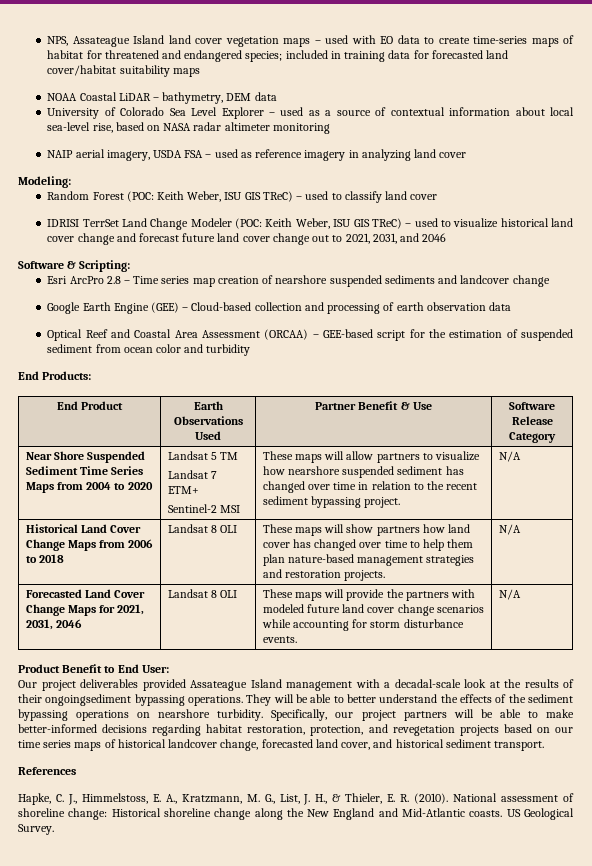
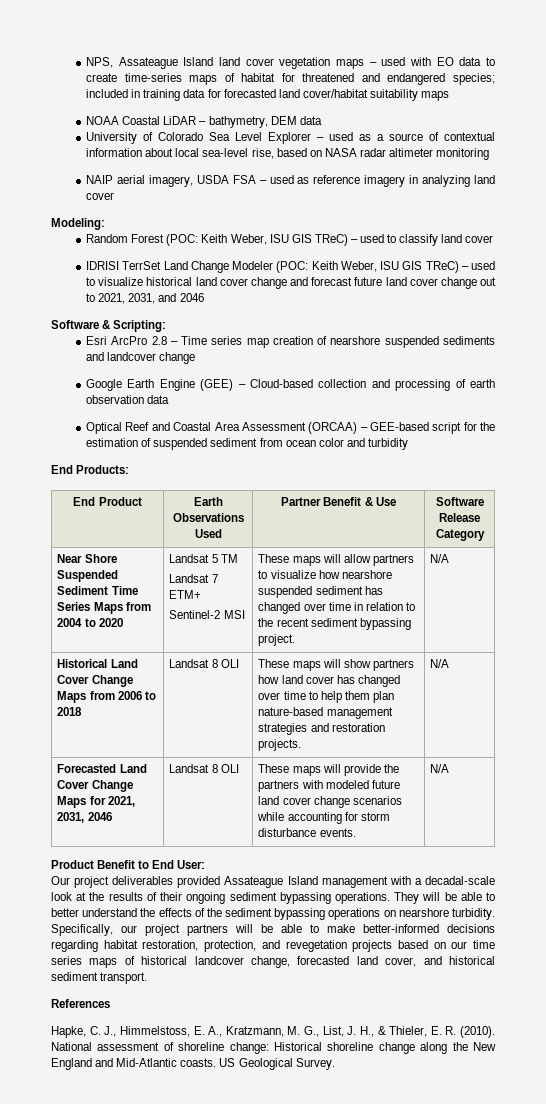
- Our project deliverables provided Assateague Island management with a decadal-scale look at the results of their ongoingsediment bypassing operations.
+ Our project deliverables provided Assateague Island management with a decadal-scale look at the results of their ongoing sediment bypassing operations.

